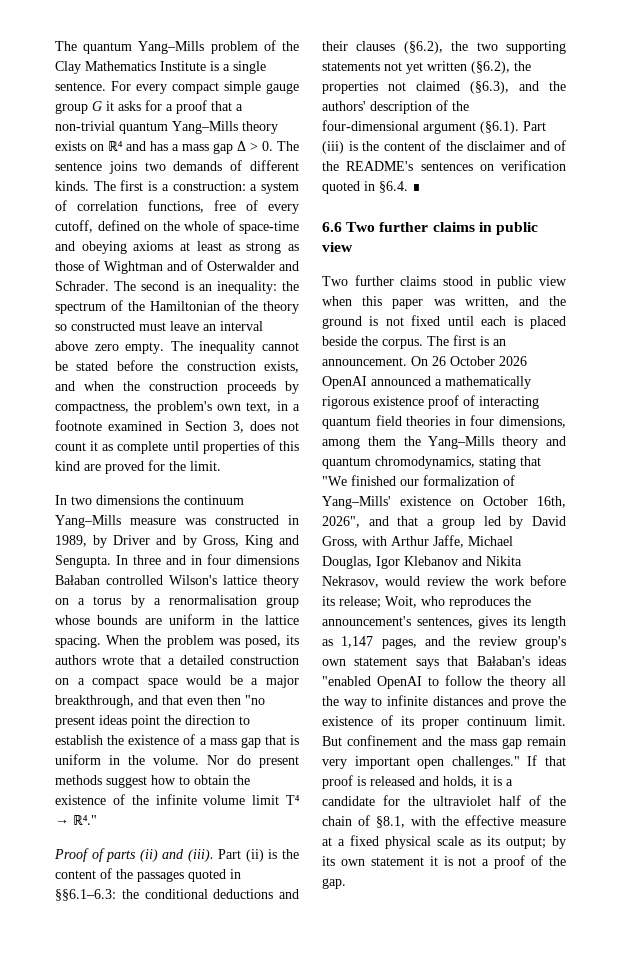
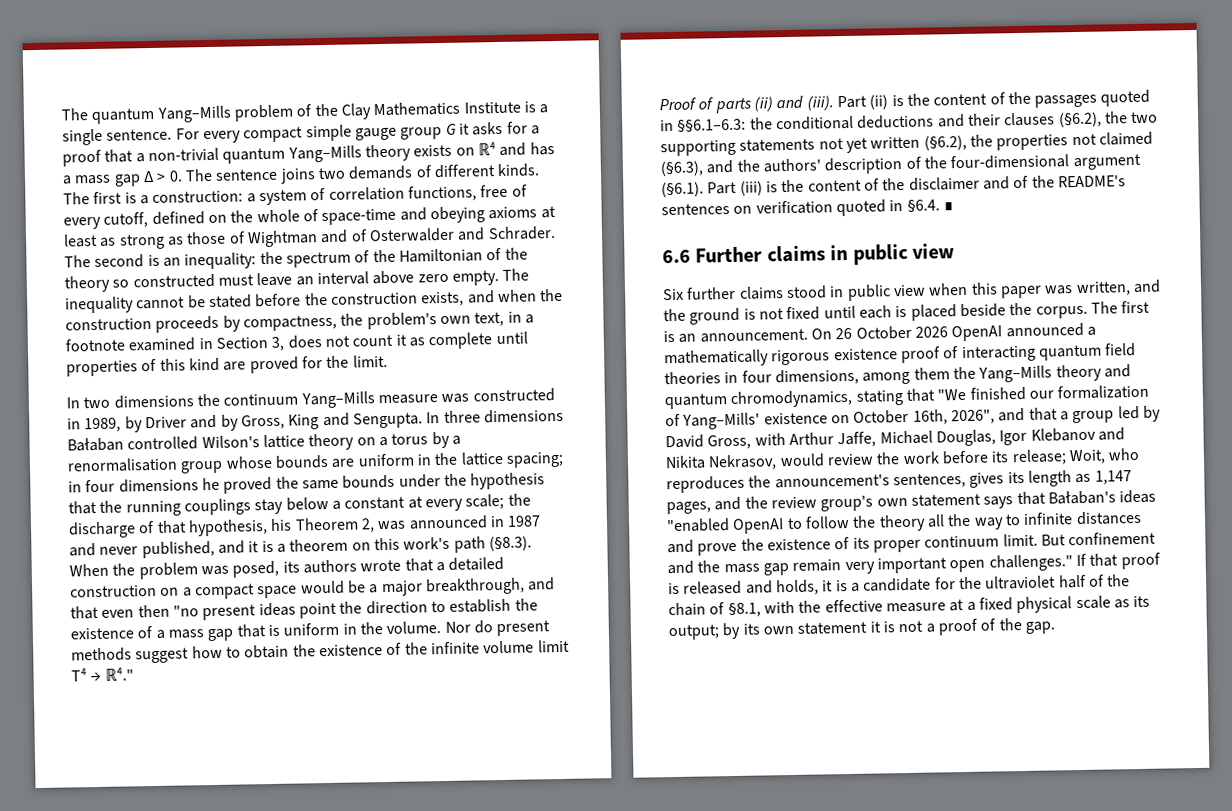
- In three and in four dimensions Bałaban controlled Wilson's lattice theory on a torus by a renormalisation group whose bounds are uniform in the lattice spacing. When the problem was posed, its authors wrote that a detailed construction on a compact space would be a major breakthrough, and that even then "no present ideas point the direction to establish the existence of a mass gap that is uniform in the volume.
+ In three dimensions Bałaban controlled Wilson's lattice theory on a torus by a renormalisation group whose bounds are uniform in the lattice spacing; in four dimensions he proved the same bounds under the hypothesis that the running couplings stay below a constant at every scale; the discharge of that hypothesis, his Theorem 2, was announced in 1987 and never published, and it is a theorem on this work's path (§8.3). When the problem was posed, its authors wrote that a detailed construction on a compact space would be a major breakthrough, and that even then "no present ideas point the direction to establish the existence of a mass gap that is uniform in the volume.
- 6.6 Two further claims in public view
+ 6.6 Further claims in public view
- Two further claims stood in public view when this paper was written, and the ground is not fixed until each is placed beside the corpus.
+ Six further claims stood in public view when this paper was written, and the ground is not fixed until each is placed beside the corpus.

